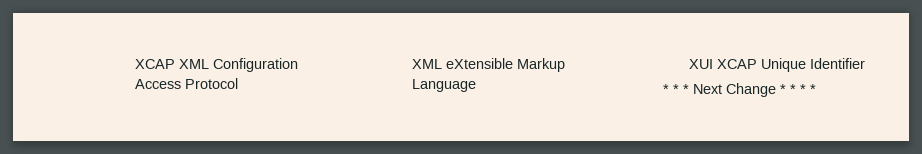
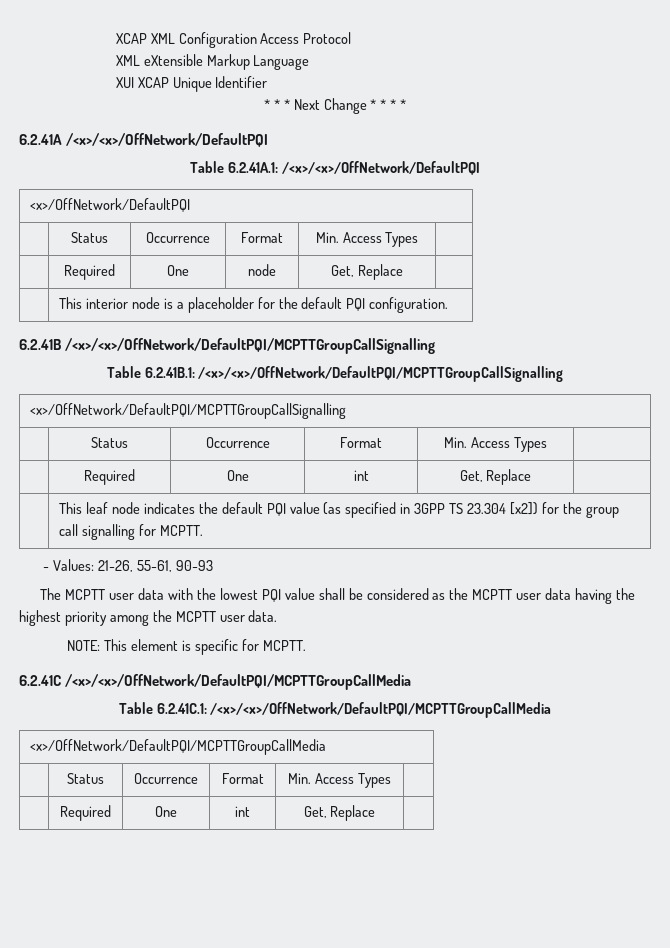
+ 6.2.41A /<x>/<x>/OffNetwork/DefaultPQI
+ Table 6.2.41A.1: /<x>/<x>/OffNetwork/DefaultPQI
+ <x>/OffNetwork/DefaultPQI
+ | Status | Occurrence | Format | Min. Access Types |
+ | Required | One | node | Get, Replace |
+ | This interior node is a placeholder for the default PQI configuration.
+ 6.2.41B /<x>/<x>/OffNetwork/DefaultPQI/MCPTTGroupCallSignalling
+ Table 6.2.41B.1: /<x>/<x>/OffNetwork/DefaultPQI/MCPTTGroupCallSignalling
+ <x>/OffNetwork/DefaultPQI/MCPTTGroupCallSignalling
+ | Status | Occurrence | Format | Min. Access Types |
+ | Required | One | int | Get, Replace |
+ | This leaf node indicates the default PQI value (as specified in 3GPP TS 23.304 [x2]) for the group call signalling for MCPTT.
+ - Values: 21-26, 55-61, 90-93
+ The MCPTT user data with the lowest PQI value shall be considered as the MCPTT user data having the highest priority among the MCPTT user data.
+ NOTE: This element is specific for MCPTT.
+ 6.2.41C /<x>/<x>/OffNetwork/DefaultPQI/MCPTTGroupCallMedia
+ Table 6.2.41C.1: /<x>/<x>/OffNetwork/DefaultPQI/MCPTTGroupCallMedia
+ <x>/OffNetwork/DefaultPQI/MCPTTGroupCallMedia
+ | Status | Occurrence | Format | Min. Access Types |
+ | Required | One | int | Get, Replace |

